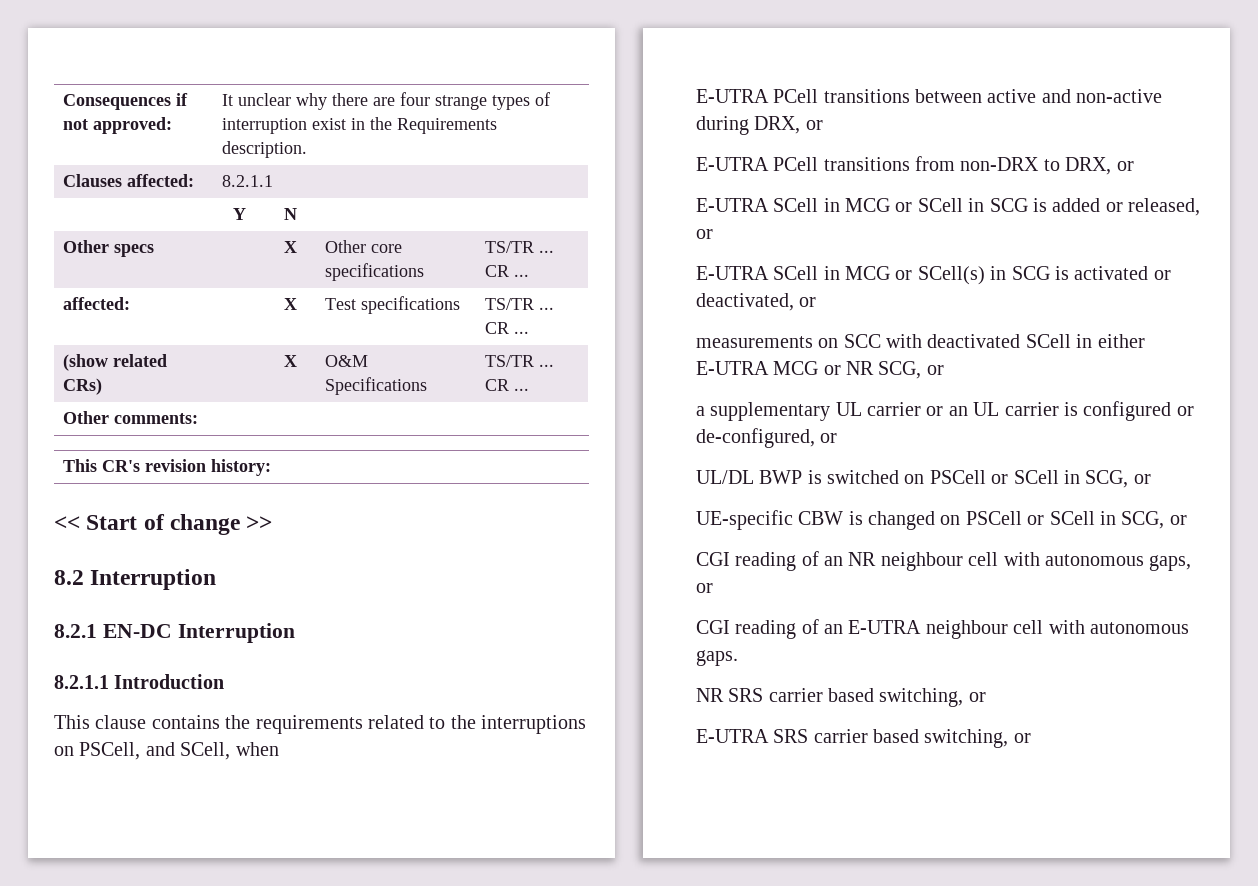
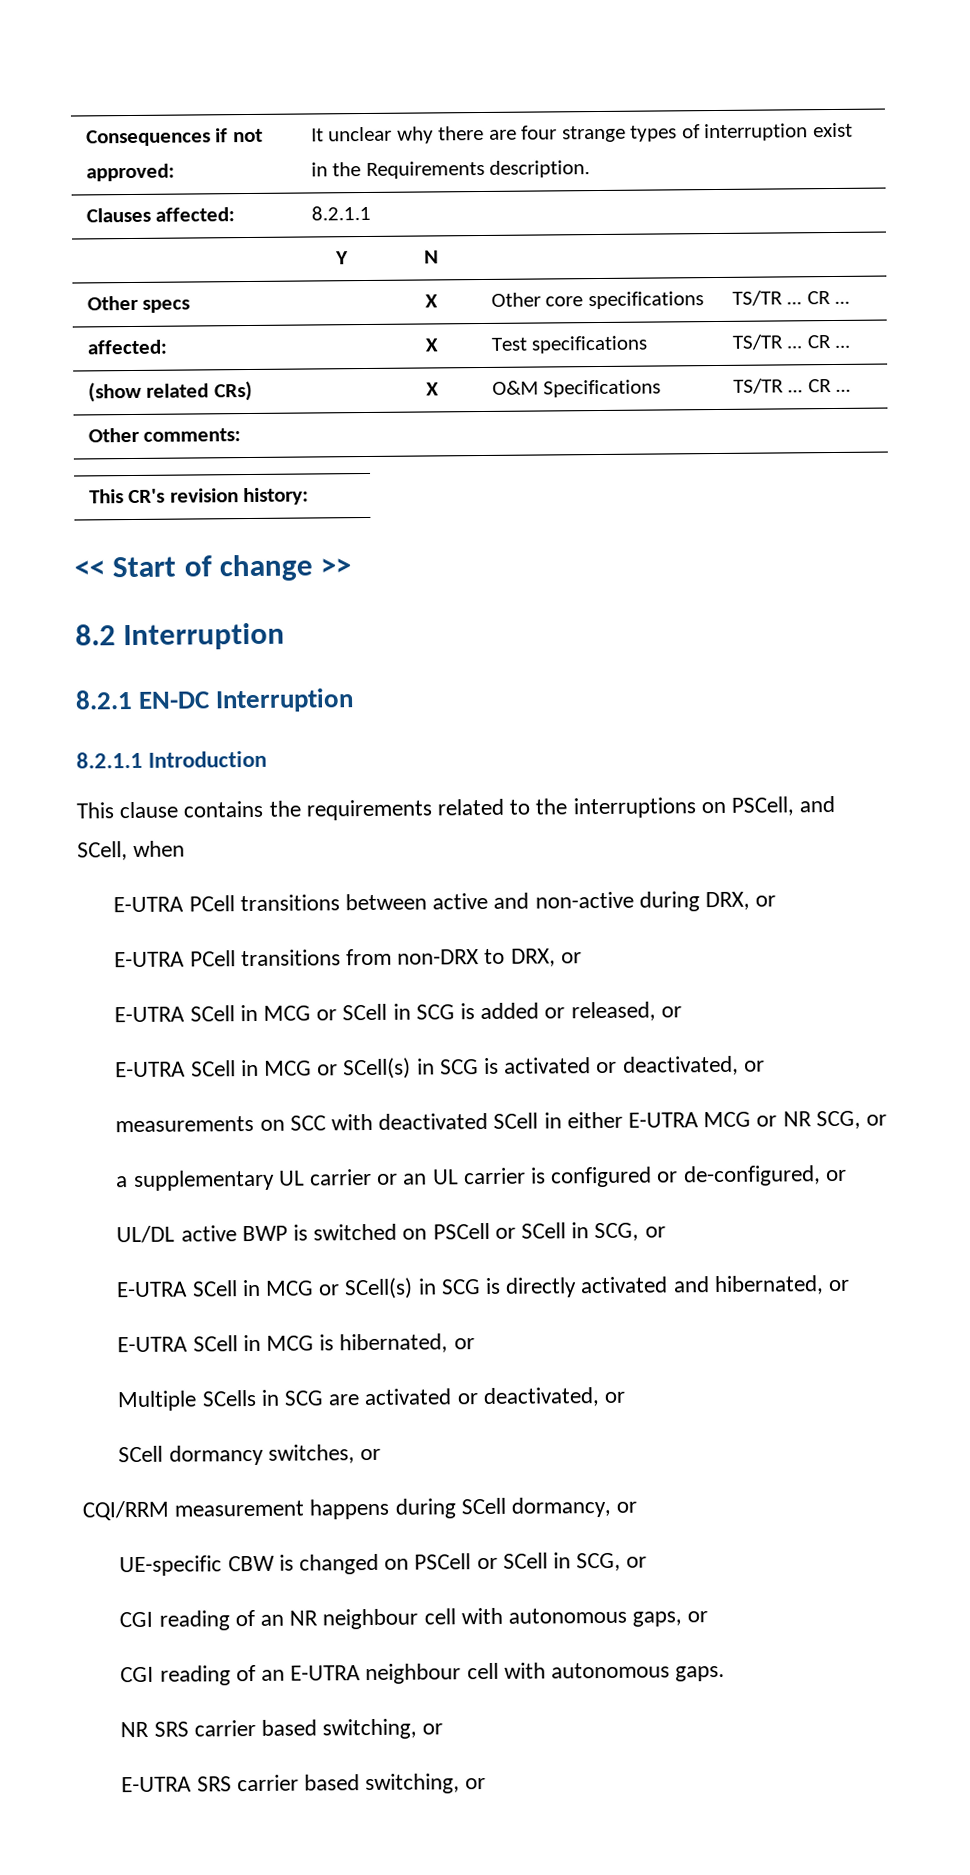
- UL/DL BWP is switched on PSCell or SCell in SCG, or
+ UL/DL active BWP is switched on PSCell or SCell in SCG, or
+ E-UTRA SCell in MCG or SCell(s) in SCG is directly activated and hibernated, or
+ E-UTRA SCell in MCG is hibernated, or
+ Multiple SCells in SCG are activated or deactivated, or
+ SCell dormancy switches, or
+ CQI/RRM measurement happens during SCell dormancy, or

